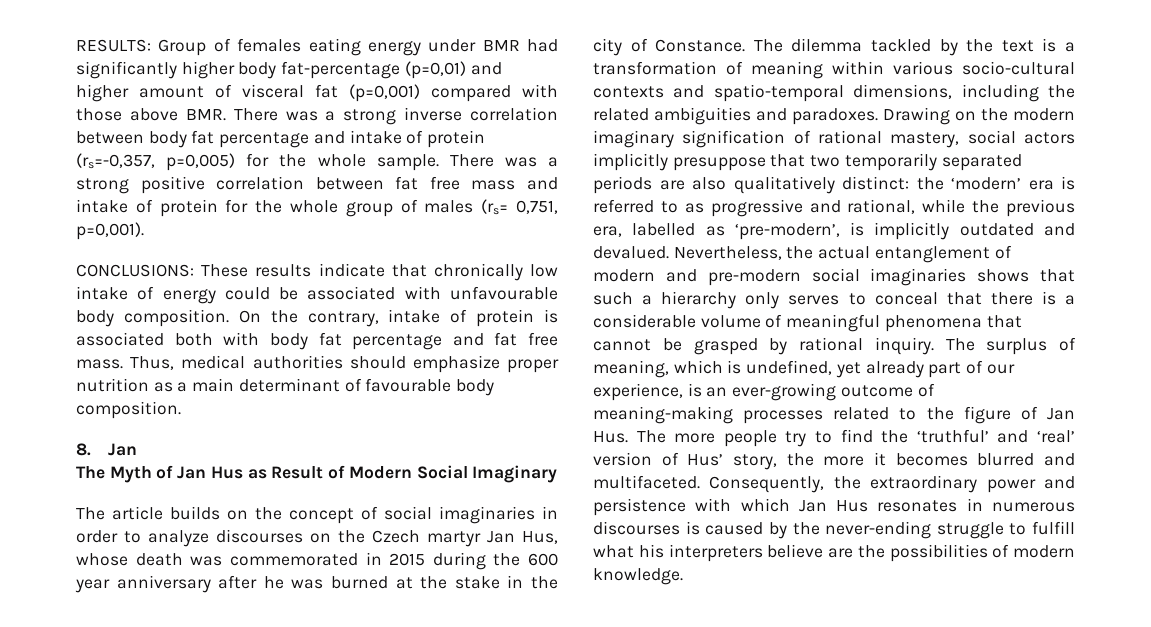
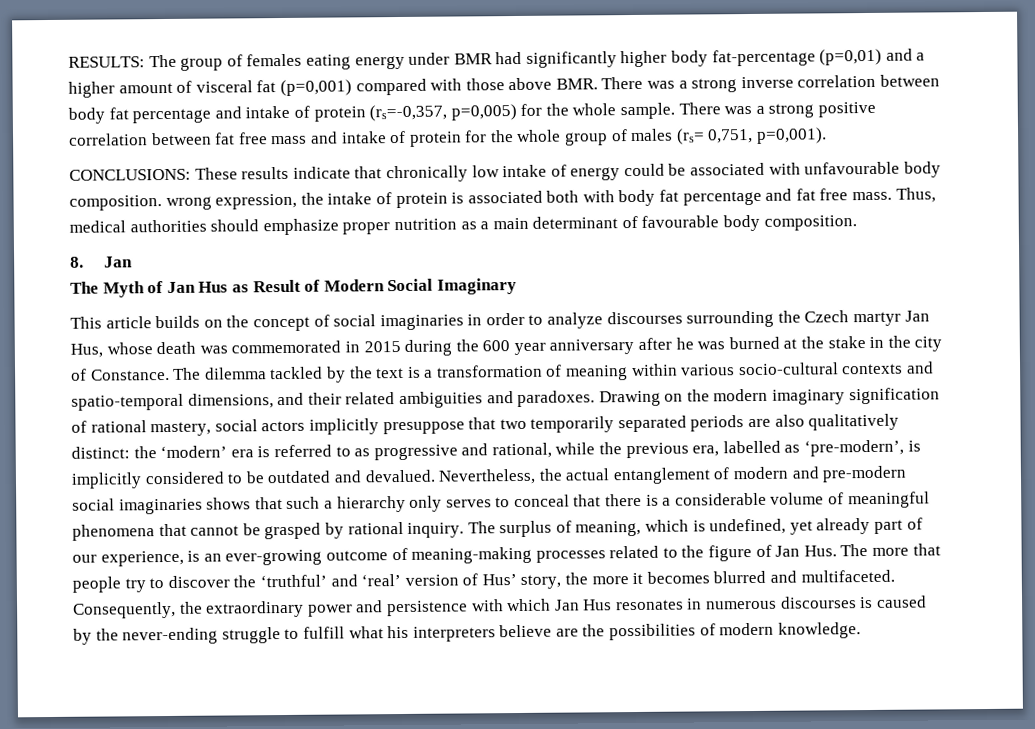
- RESULTS: Group of females eating energy under BMR had significantly higher body fat-percentage (p=0,01) and higher amount of visceral fat (p=0,001) compared with those above BMR. There was a strong inverse correlation between body fat percentage and intake of protein (rs=-0,357, p=0,005) for the whole sample.
+ RESULTS: The group of females eating energy under BMR had significantly higher body fat-percentage (p=0,01) and a higher amount of visceral fat (p=0,001) compared with those above BMR. There was a strong inverse correlation between body fat percentage and intake of protein (rs=-0,357, p=0,005) for the whole sample.
- CONCLUSIONS: These results indicate that chronically low intake of energy could be associated with unfavourable body composition. On the contrary, intake of protein is associated both with body fat percentage and fat free mass.
+ CONCLUSIONS: These results indicate that chronically low intake of energy could be associated with unfavourable body composition. wrong expression, the intake of protein is associated both with body fat percentage and fat free mass.
- The article builds on the concept of social imaginaries in order to analyze discourses on the Czech martyr Jan Hus, whose death was commemorated in 2015 during the 600 year anniversary after he was burned at the stake in the city of Constance.
+ This article builds on the concept of social imaginaries in order to analyze discourses surrounding the Czech martyr Jan Hus, whose death was commemorated in 2015 during the 600 year anniversary after he was burned at the stake in the city of Constance.
- The dilemma tackled by the text is a transformation of meaning within various socio-cultural contexts and spatio-temporal dimensions, including the related ambiguities and paradoxes.
+ The dilemma tackled by the text is a transformation of meaning within various socio-cultural contexts and spatio-temporal dimensions, and their related ambiguities and paradoxes.
- Drawing on the modern imaginary signification of rational mastery, social actors implicitly presuppose that two temporarily separated periods are also qualitatively distinct: the ‘modern’ era is referred to as progressive and rational, while the previous era, labelled as ‘pre-modern’, is implicitly outdated and devalued.
+ Drawing on the modern imaginary signification of rational mastery, social actors implicitly presuppose that two temporarily separated periods are also qualitatively distinct: the ‘modern’ era is referred to as progressive and rational, while the previous era, labelled as ‘pre-modern’, is implicitly considered to be outdated and devalued.
- The surplus of meaning, which is undefined, yet already part of our experience, is an ever-growing outcome of meaning-making processes related to the figure of Jan Hus. The more people try to find the ‘truthful’ and ‘real’ version of Hus’ story, the more it becomes blurred and multifaceted.
+ The surplus of meaning, which is undefined, yet already part of our experience, is an ever-growing outcome of meaning-making processes related to the figure of Jan Hus. The more that people try to discover the ‘truthful’ and ‘real’ version of Hus’ story, the more it becomes blurred and multifaceted.

